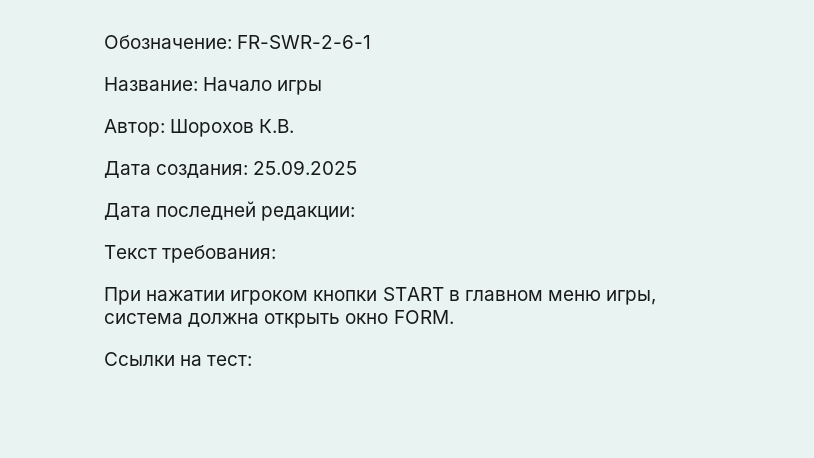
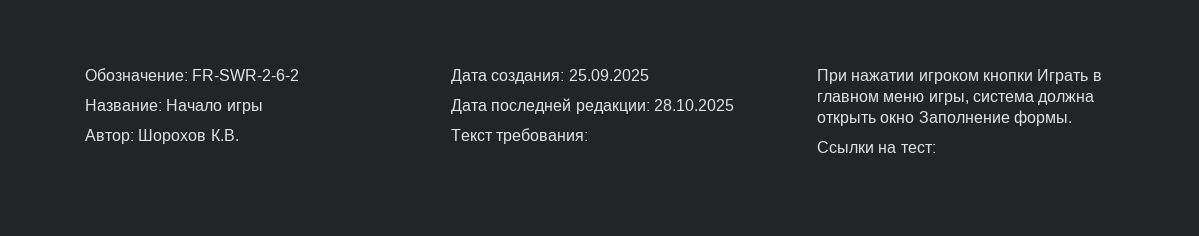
- Обозначение: FR-SWR-2-6-1
+ Обозначение: FR-SWR-2-6-2
- Дата последней редакции:
+ Дата последней редакции: 28.10.2025
- При нажатии игроком кнопки START в главном меню игры, система должна открыть окно FORM.
+ При нажатии игроком кнопки Играть в главном меню игры, система должна открыть окно Заполнение формы.

